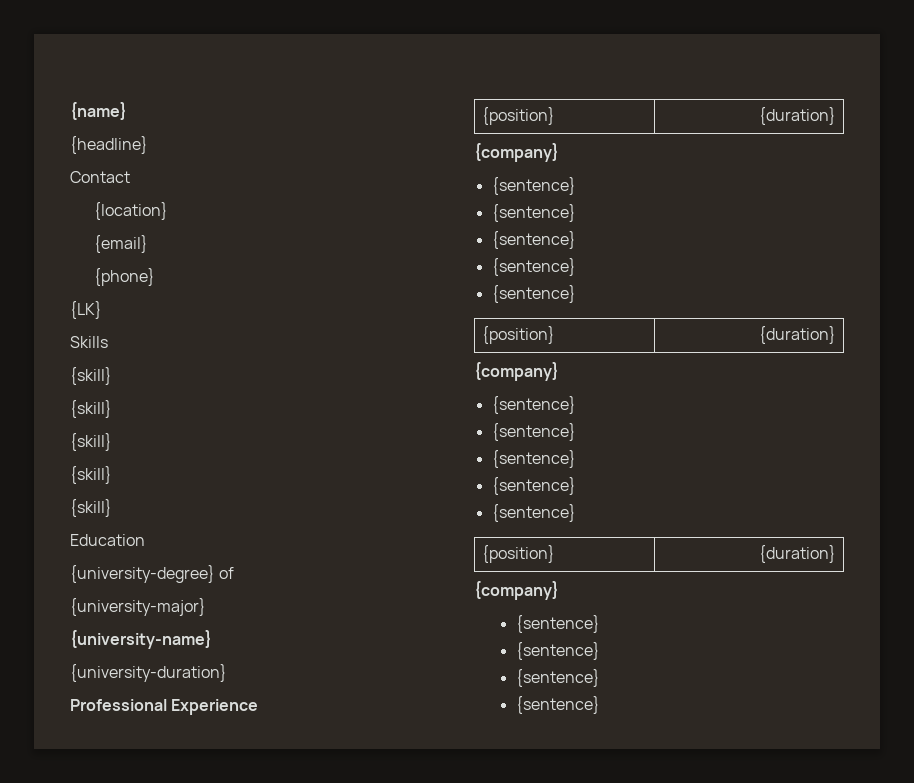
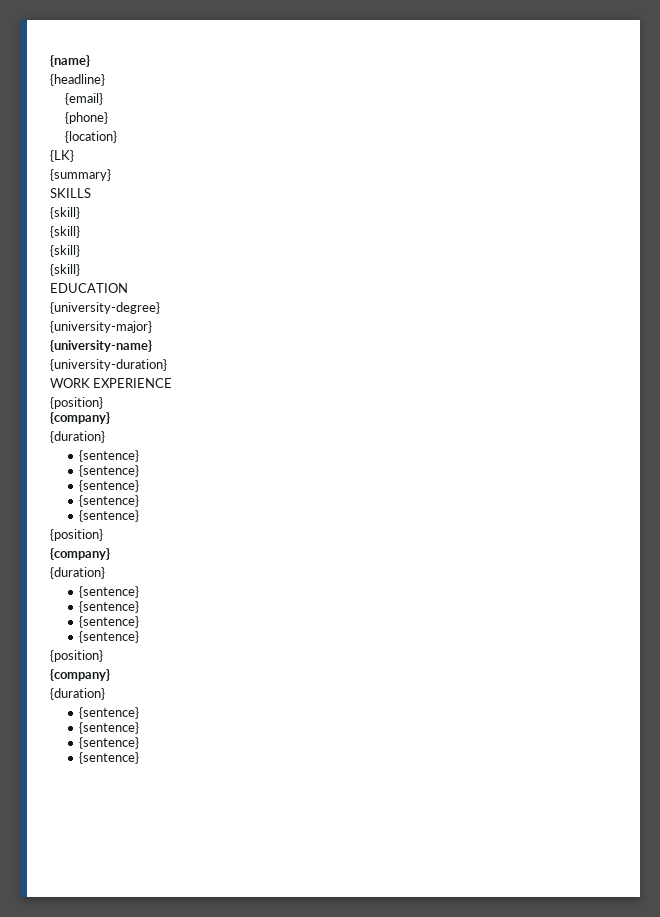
- Contact
- {location}
+ {location}
- Skills
+ {summary}
+ SKILLS
  {skill}
  {skill}
  {skill}
  {skill}
- {skill}
- Education
+ EDUCATION
- {university-degree} of
+ {university-degree}
- Professional Experience
- {position} | {duration}
+ WORK EXPERIENCE
+ {position}
  {company}
+ {duration}
  {sentence}
  {sentence}
  {sentence}
  {sentence}
  {sentence}
- {position} | {duration}
+ {position}
  {company}
+ {duration}
  {sentence}
  {sentence}
  {sentence}
  {sentence}
- {sentence}
- {position} | {duration}
+ {position}
  {company}
+ {duration}

